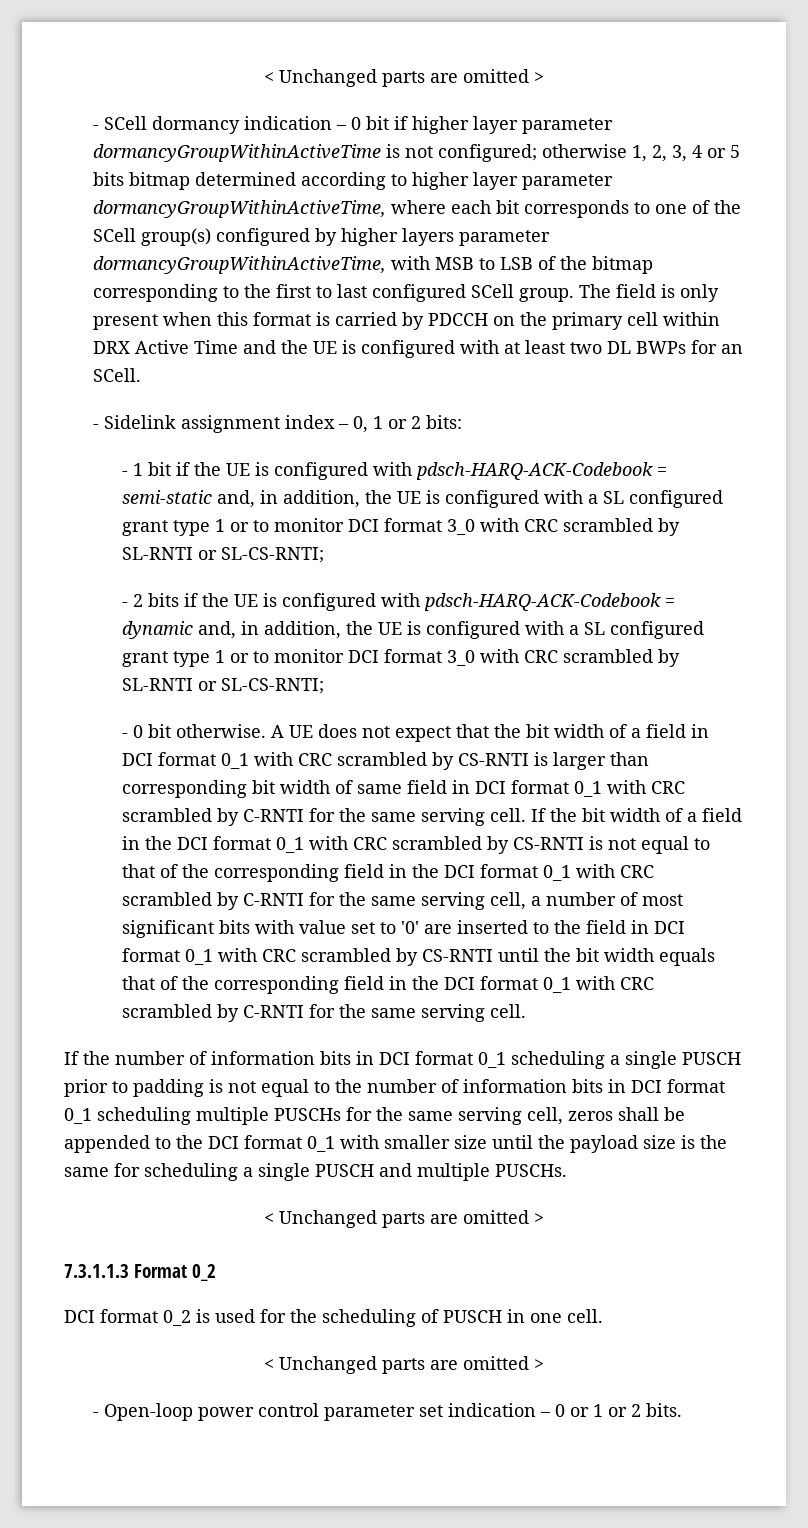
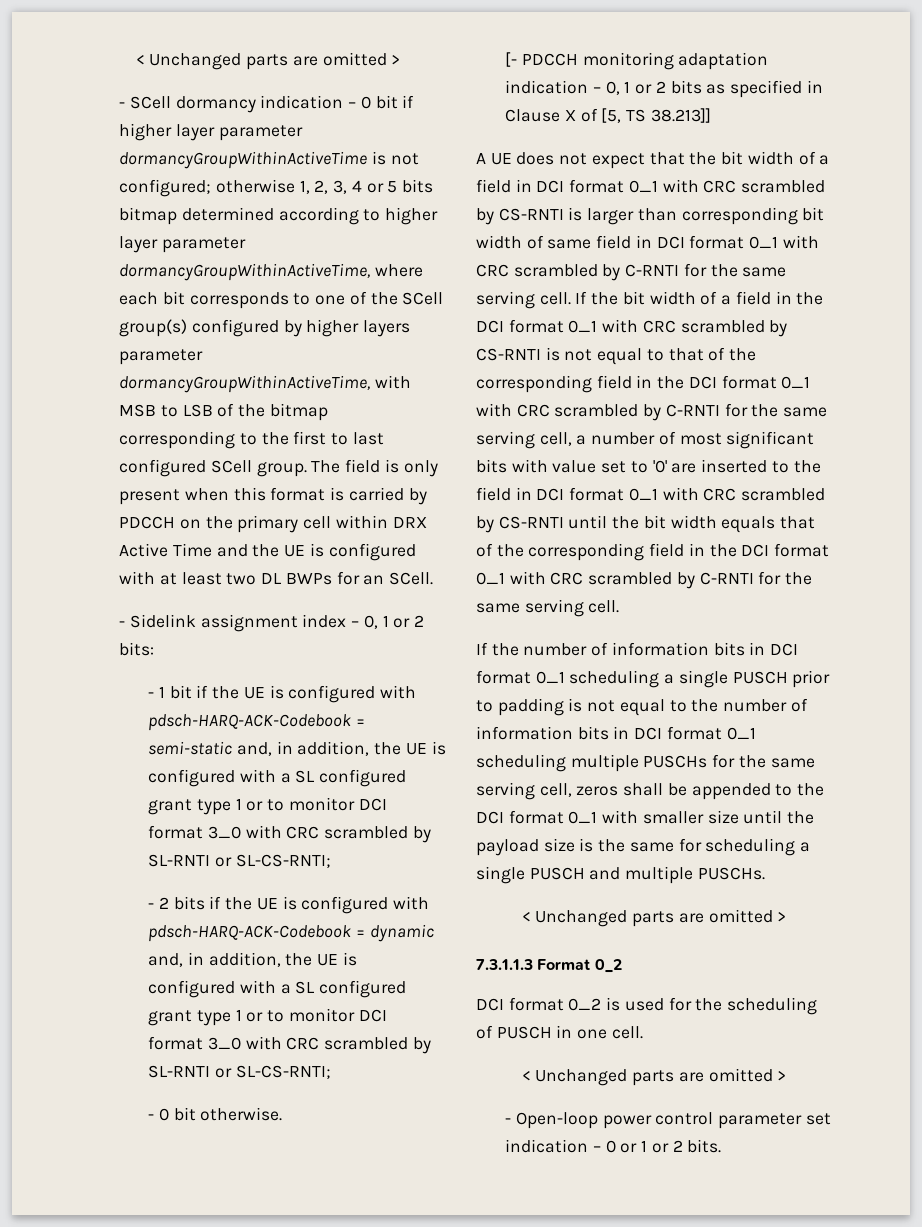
- - 0 bit otherwise. A UE does not expect that the bit width of a field in DCI format 0_1 with CRC scrambled by CS-RNTI is larger than corresponding bit width of same field in DCI format 0_1 with CRC scrambled by C-RNTI for the same serving cell.
+ - 0 bit otherwise.
+ [- PDCCH monitoring adaptation indication – 0, 1 or 2 bits as specified in Clause X of [5, TS 38.213]]
+ A UE does not expect that the bit width of a field in DCI format 0_1 with CRC scrambled by CS-RNTI is larger than corresponding bit width of same field in DCI format 0_1 with CRC scrambled by C-RNTI for the same serving cell.

